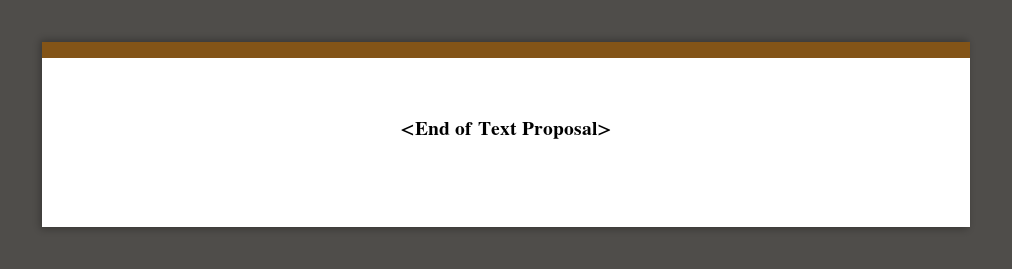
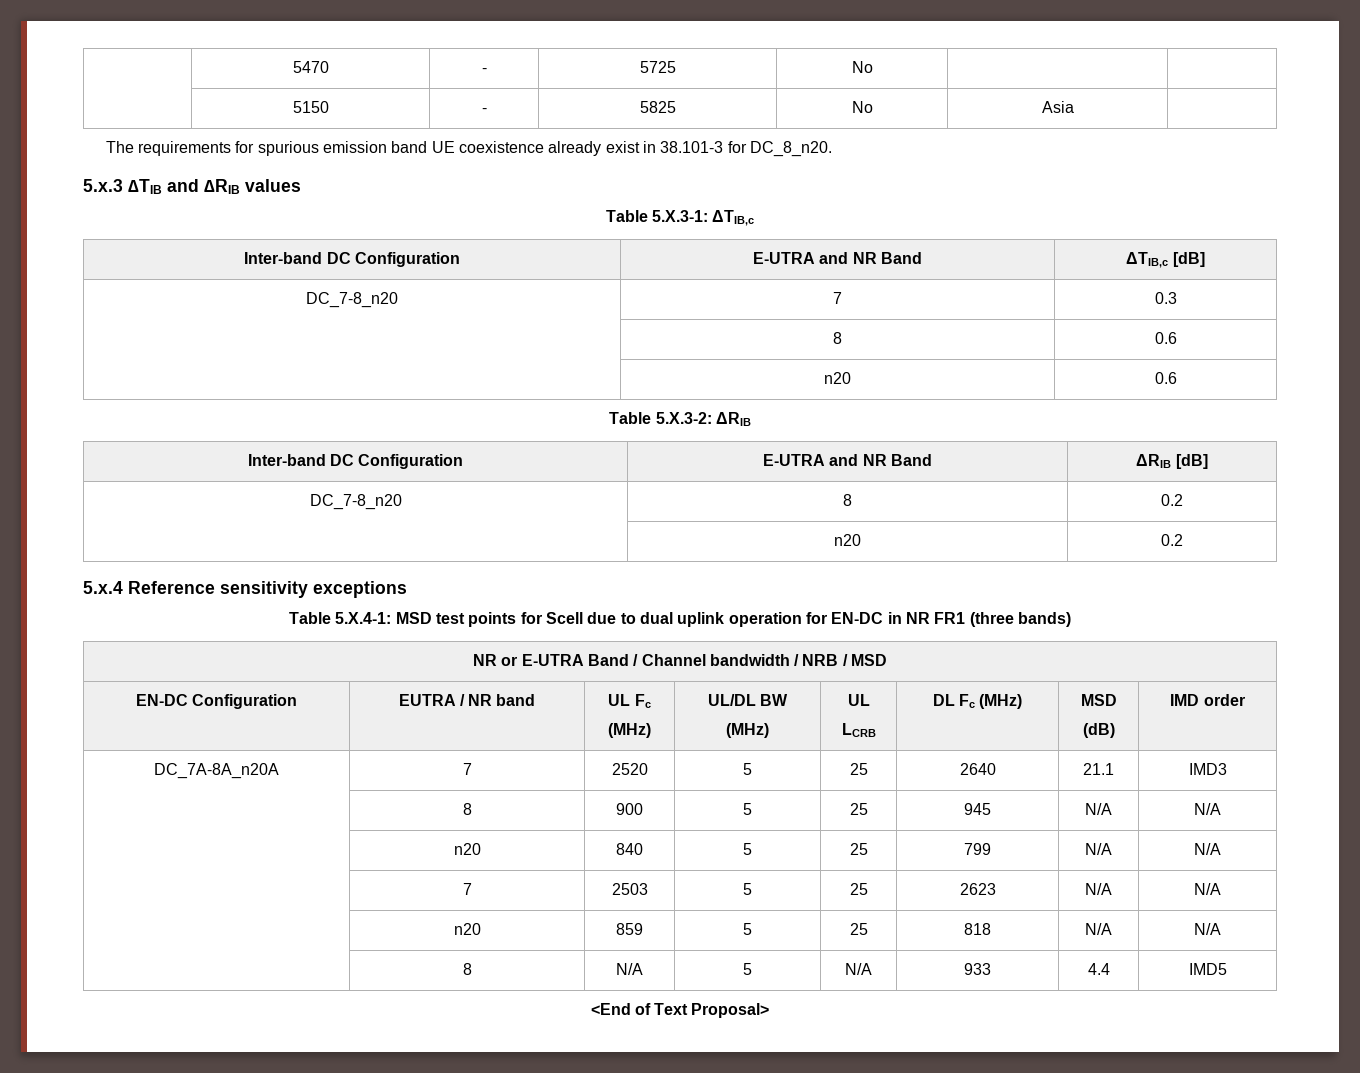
+ | 5470 | - | 5725 | No | |
+ | 5150 | - | 5825 | No | Asia |
+ The requirements for spurious emission band UE coexistence already exist in 38.101-3 for DC_8_n20.
+ 5.x.3 ∆TIB and ∆RIB values
+ Table 5.X.3-1: ΔTIB,c
+ Inter-band DC Configuration | E-UTRA and NR Band | ΔTIB,c [dB]
+ DC_7-8_n20 | 7 | 0.3
+ | 8 | 0.6
+ | n20 | 0.6
+ Table 5.X.3-2: ΔRIB
+ Inter-band DC Configuration | E-UTRA and NR Band | ΔRIB [dB]
+ DC_7-8_n20 | 8 | 0.2
+ | n20 | 0.2
+ 5.x.4 Reference sensitivity exceptions
+ Table 5.X.4-1: MSD test points for Scell due to dual uplink operation for EN-DC in NR FR1 (three bands)
+ NR or E-UTRA Band / Channel bandwidth / NRB / MSD
+ EN-DC Configuration | EUTRA / NR band | UL Fc
+ (MHz) | UL/DL BW
+ (MHz) | UL
+ LCRB | DL Fc (MHz) | MSD
+ (dB) | IMD order
+ DC_7A-8A_n20A | 7 | 2520 | 5 | 25 | 2640 | 21.1 | IMD3
+ | 8 | 900 | 5 | 25 | 945 | N/A | N/A
+ | n20 | 840 | 5 | 25 | 799 | N/A | N/A
+ | 7 | 2503 | 5 | 25 | 2623 | N/A | N/A
+ | n20 | 859 | 5 | 25 | 818 | N/A | N/A
+ | 8 | N/A | 5 | N/A | 933 | 4.4 | IMD5

